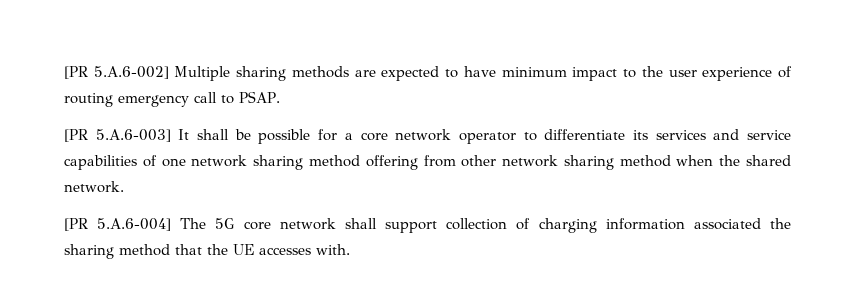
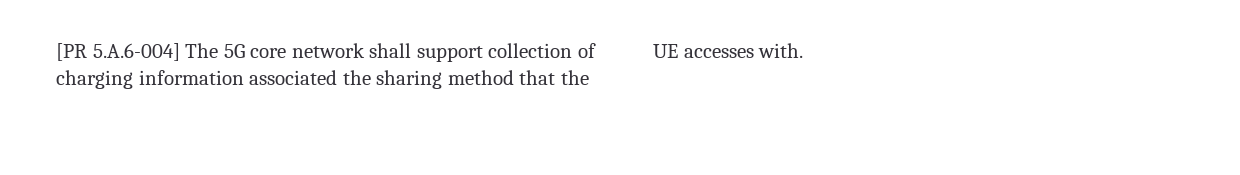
- [PR 5.A.6-002] Multiple sharing methods are expected to have minimum impact to the user experience of routing emergency call to PSAP.
- [PR 5.A.6-003] It shall be possible for a core network operator to differentiate its services and service capabilities of one network sharing method offering from other network sharing method when the shared network.

